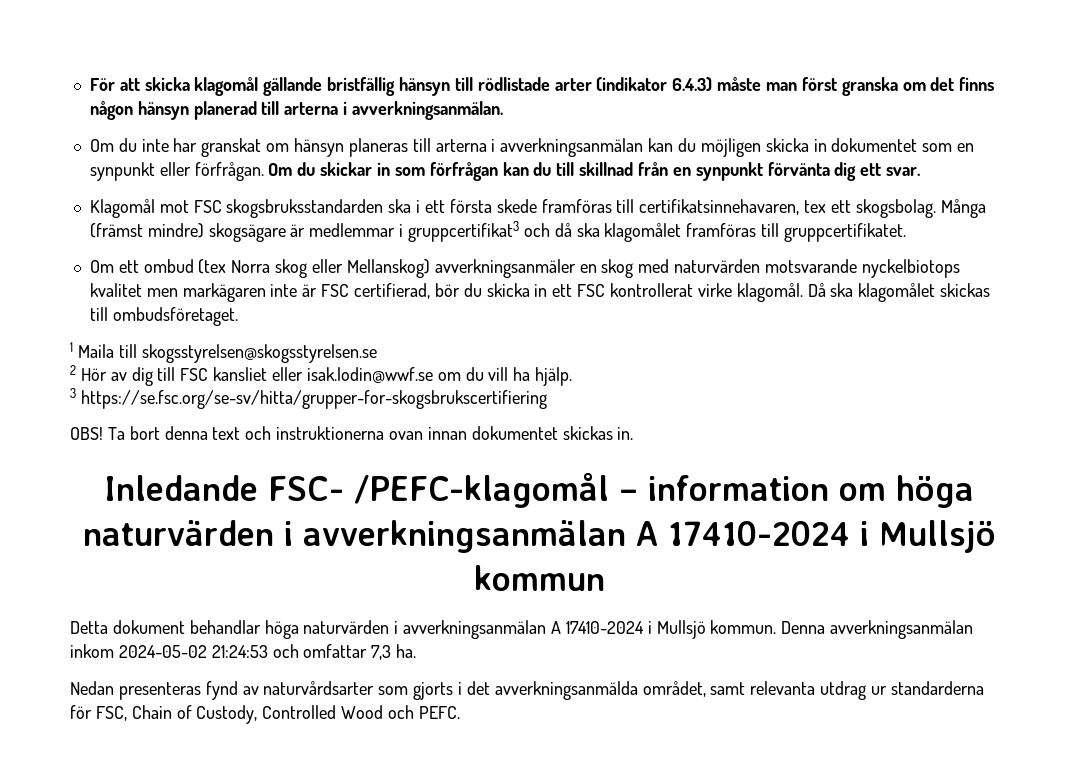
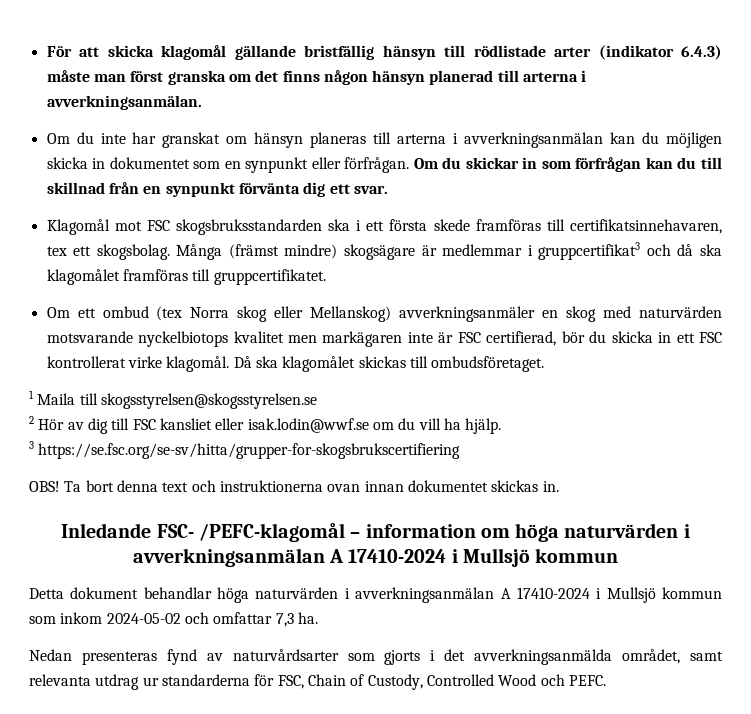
- Detta dokument behandlar höga naturvärden i avverkningsanmälan A 17410-2024 i Mullsjö kommun. Denna avverkningsanmälan inkom 2024-05-02 21:24:53 och omfattar 7,3 ha.
+ Detta dokument behandlar höga naturvärden i avverkningsanmälan A 17410-2024 i Mullsjö kommun som inkom 2024-05-02 och omfattar 7,3 ha.

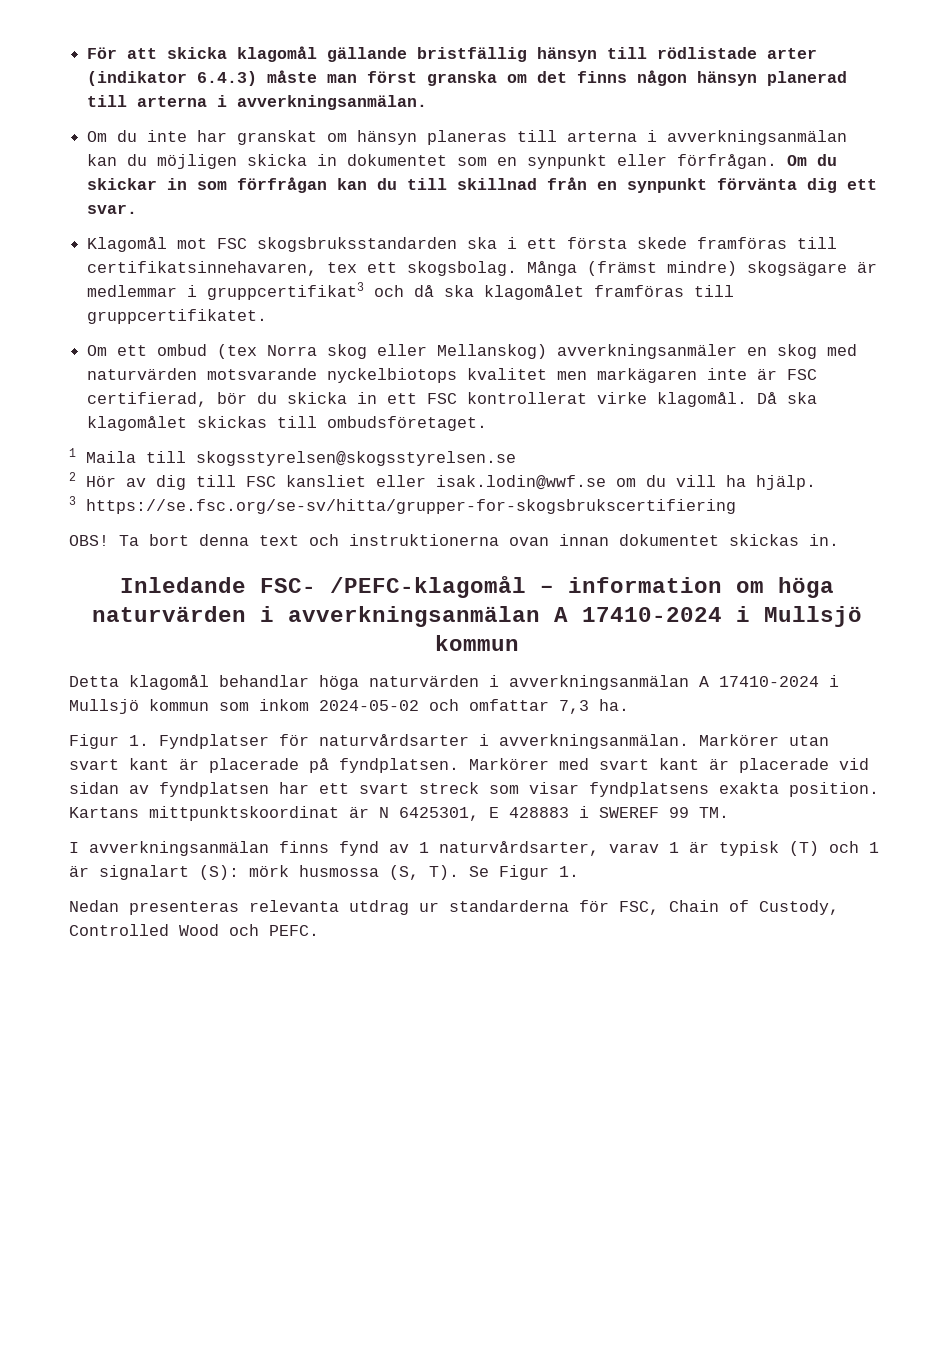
- Detta dokument behandlar höga naturvärden i avverkningsanmälan A 17410-2024 i Mullsjö kommun som inkom 2024-05-02 och omfattar 7,3 ha.
+ Detta klagomål behandlar höga naturvärden i avverkningsanmälan A 17410-2024 i Mullsjö kommun som inkom 2024-05-02 och omfattar 7,3 ha.
- Nedan presenteras fynd av naturvårdsarter som gjorts i det avverkningsanmälda området, samt relevanta utdrag ur standarderna för FSC, Chain of Custody, Controlled Wood och PEFC.
+ Figur 1. Fyndplatser för naturvårdsarter i avverkningsanmälan. Markörer utan svart kant är placerade på fyndplatsen. Markörer med svart kant är placerade vid sidan av fyndplatsen har ett svart streck som visar fyndplatsens exakta position. Kartans mittpunktskoordinat är N 6425301, E 428883 i SWEREF 99 TM.
+ I avverkningsanmälan finns fynd av 1 naturvårdsarter, varav 1 är typisk (T) och 1 är signalart (S): mörk husmossa (S, T). Se Figur 1.
+ Nedan presenteras relevanta utdrag ur standarderna för FSC, Chain of Custody, Controlled Wood och PEFC.

